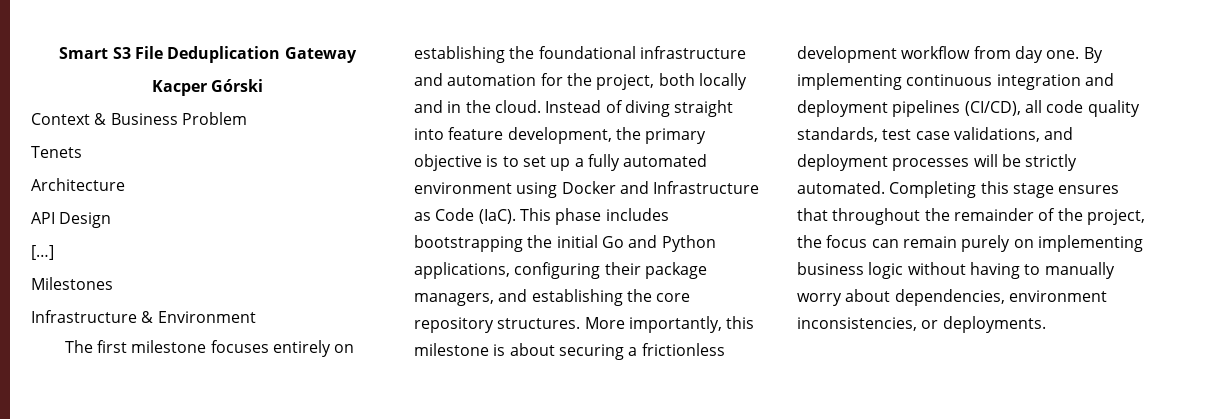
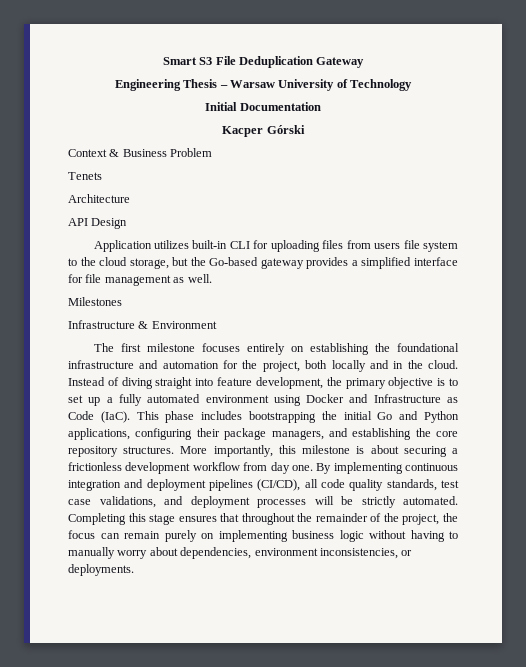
+ Engineering Thesis – Warsaw University of Technology
+ Initial Documentation
- […]
+ Application utilizes built-in CLI for uploading files from users file system to the cloud storage, but the Go-based gateway provides a simplified interface for file management as well.

